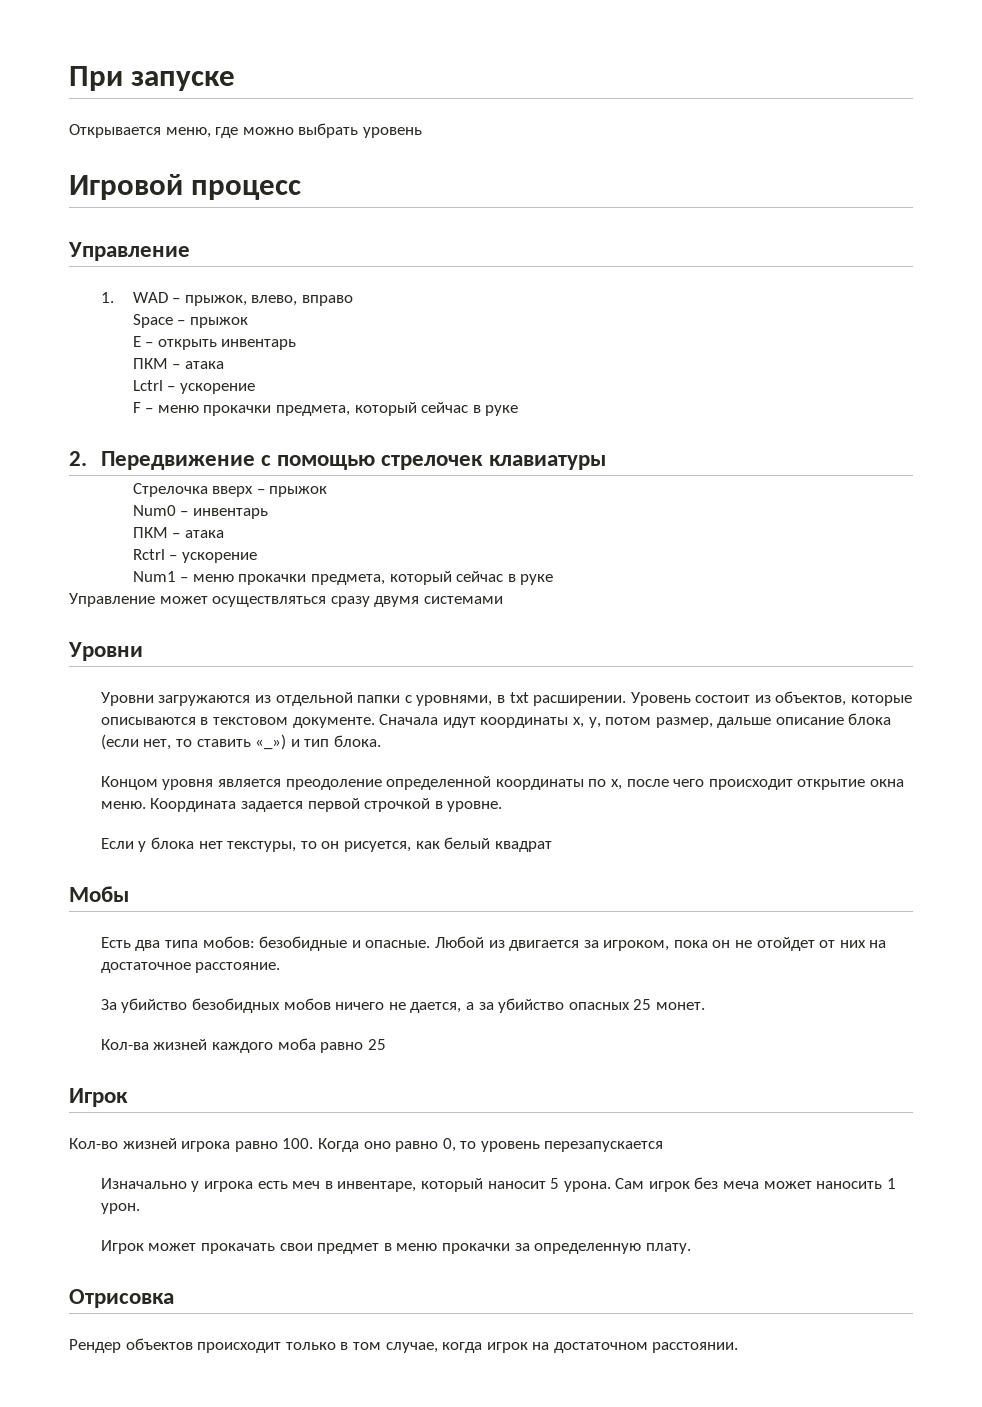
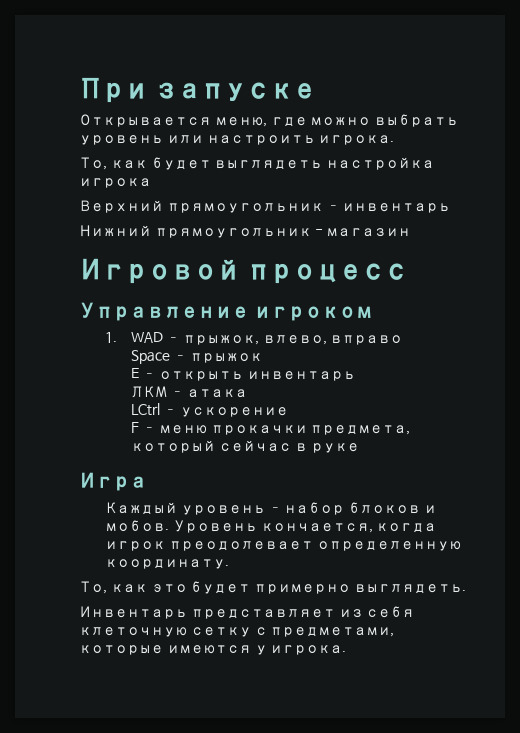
- Открывается меню, где можно выбрать уровень
+ Открывается меню, где можно выбрать уровень или настроить игрока.
+ То, как будет выглядеть настройка игрока
+ Верхний прямоугольник – инвентарь
+ Нижний прямоугольник - магазин
  Игровой процесс
- Управление
+ Управление игроком
  E – открыть инвентарь
- ПКМ – атака
- Lctrl – ускорение
+ ЛКМ – атака
+ LCtrl – ускорение
- 2. Передвижение с помощью стрелочек клавиатуры
- Стрелочка вверх – прыжок
- Num0 – инвентарь
- ПКМ – атака
- Rctrl – ускорение
- Num1 – меню прокачки предмета, который сейчас в руке
- Управление может осуществляться сразу двумя системами
- Уровни
- Уровни загружаются из отдельной папки с уровнями, в txt расширении. Уровень состоит из объектов, которые описываются в текстовом документе. Сначала идут координаты x, y, потом размер, дальше описание блока (если нет, то ставить «_») и тип блока.
- Концом уровня является преодоление определенной координаты по x, после чего происходит открытие окна меню. Координата задается первой строчкой в уровне.
- Если у блока нет текстуры, то он рисуется, как белый квадрат
- Мобы
- Есть два типа мобов: безобидные и опасные. Любой из двигается за игроком, пока он не отойдет от них на достаточное расстояние.
- За убийство безобидных мобов ничего не дается, а за убийство опасных 25 монет.
- Кол-ва жизней каждого моба равно 25
- Игрок
- Кол-во жизней игрока равно 100. Когда оно равно 0, то уровень перезапускается
- Изначально у игрока есть меч в инвентаре, который наносит 5 урона. Сам игрок без меча может наносить 1 урон.
- Игрок может прокачать свои предмет в меню прокачки за определенную плату.
- Отрисовка
- Рендер объектов происходит только в том случае, когда игрок на достаточном расстоянии.
+ Игра
+ Каждый уровень – набор блоков и мобов. Уровень кончается, когда игрок преодолевает определенную координату.
+ То, как это будет примерно выглядеть.
+ Инвентарь представляет из себя клеточную сетку с предметами, которые имеются у игрока.

